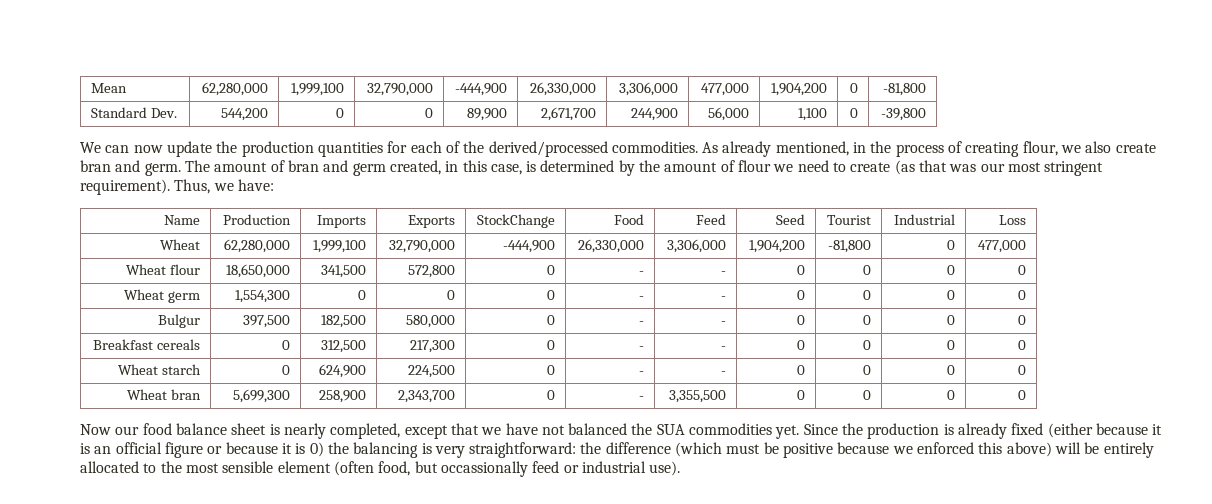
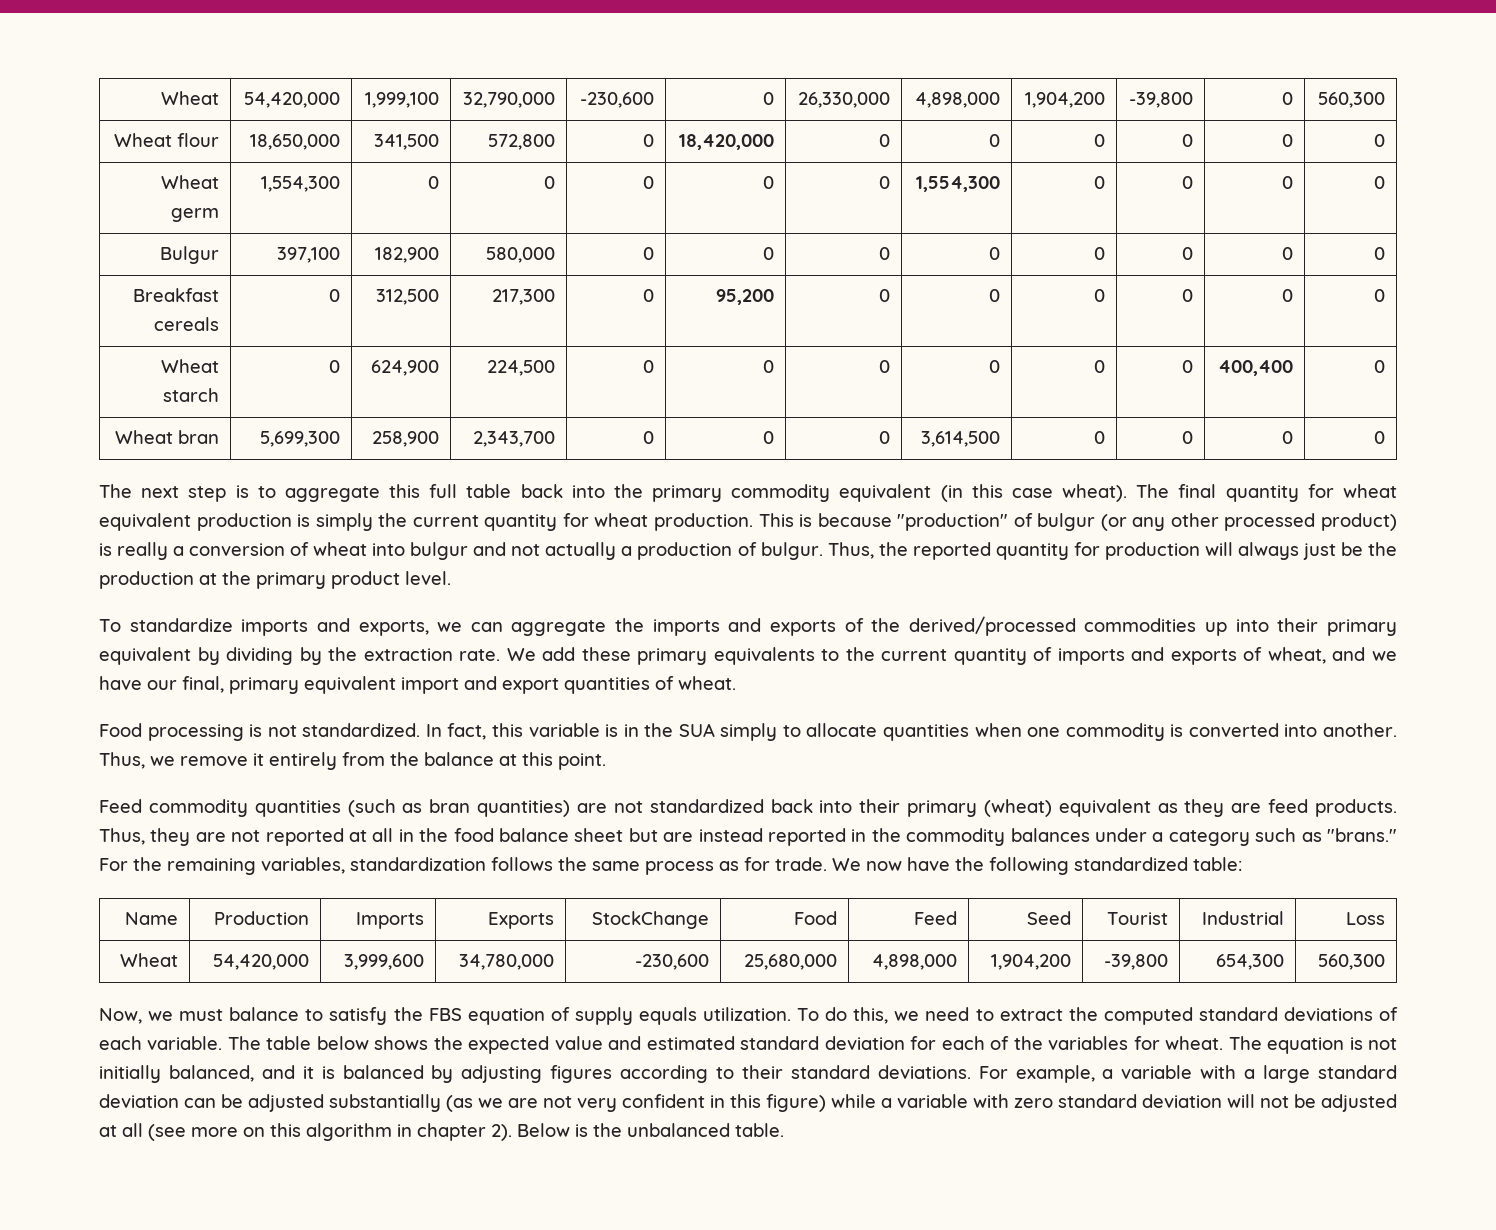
- Mean | 62,280,000 | 1,999,100 | 32,790,000 | -444,900 | 26,330,000 | 3,306,000 | 477,000 | 1,904,200 | 0 | -81,800
- Standard Dev. | 544,200 | 0 | 0 | 89,900 | 2,671,700 | 244,900 | 56,000 | 1,100 | 0 | -39,800
- We can now update the production quantities for each of the derived/processed commodities. As already mentioned, in the process of creating flour, we also create bran and germ. The amount of bran and germ created, in this case, is determined by the amount of flour we need to create (as that was our most stringent requirement). Thus, we have:
+ Wheat | 54,420,000 | 1,999,100 | 32,790,000 | -230,600 | 0 | 26,330,000 | 4,898,000 | 1,904,200 | -39,800 | 0 | 560,300
+ Wheat flour | 18,650,000 | 341,500 | 572,800 | 0 | 18,420,000 | 0 | 0 | 0 | 0 | 0 | 0
+ Wheat germ | 1,554,300 | 0 | 0 | 0 | 0 | 0 | 1,554,300 | 0 | 0 | 0 | 0
+ Bulgur | 397,100 | 182,900 | 580,000 | 0 | 0 | 0 | 0 | 0 | 0 | 0 | 0
+ Breakfast cereals | 0 | 312,500 | 217,300 | 0 | 95,200 | 0 | 0 | 0 | 0 | 0 | 0
+ Wheat starch | 0 | 624,900 | 224,500 | 0 | 0 | 0 | 0 | 0 | 0 | 400,400 | 0
+ Wheat bran | 5,699,300 | 258,900 | 2,343,700 | 0 | 0 | 0 | 3,614,500 | 0 | 0 | 0 | 0
+ The next step is to aggregate this full table back into the primary commodity equivalent (in this case wheat). The final quantity for wheat equivalent production is simply the current quantity for wheat production. This is because "production" of bulgur (or any other processed product) is really a conversion of wheat into bulgur and not actually a production of bulgur. Thus, the reported quantity for production will always just be the production at the primary product level.
+ To standardize imports and exports, we can aggregate the imports and exports of the derived/processed commodities up into their primary equivalent by dividing by the extraction rate. We add these primary equivalents to the current quantity of imports and exports of wheat, and we have our final, primary equivalent import and export quantities of wheat.
+ Food processing is not standardized. In fact, this variable is in the SUA simply to allocate quantities when one commodity is converted into another. Thus, we remove it entirely from the balance at this point.
+ Feed commodity quantities (such as bran quantities) are not standardized back into their primary (wheat) equivalent as they are feed products. Thus, they are not reported at all in the food balance sheet but are instead reported in the commodity balances under a category such as "brans." For the remaining variables, standardization follows the same process as for trade. We now have the following standardized table:
- Wheat | 62,280,000 | 1,999,100 | 32,790,000 | -444,900 | 26,330,000 | 3,306,000 | 1,904,200 | -81,800 | 0 | 477,000
- Wheat flour | 18,650,000 | 341,500 | 572,800 | 0 | - | - | 0 | 0 | 0 | 0
- Wheat germ | 1,554,300 | 0 | 0 | 0 | - | - | 0 | 0 | 0 | 0
- Bulgur | 397,500 | 182,500 | 580,000 | 0 | - | - | 0 | 0 | 0 | 0
- Breakfast cereals | 0 | 312,500 | 217,300 | 0 | - | - | 0 | 0 | 0 | 0
- Wheat starch | 0 | 624,900 | 224,500 | 0 | - | - | 0 | 0 | 0 | 0
- Wheat bran | 5,699,300 | 258,900 | 2,343,700 | 0 | - | 3,355,500 | 0 | 0 | 0 | 0
- Now our food balance sheet is nearly completed, except that we have not balanced the SUA commodities yet. Since the production is already fixed (either because it is an official figure or because it is 0) the balancing is very straightforward: the difference (which must be positive because we enforced this above) will be entirely allocated to the most sensible element (often food, but occassionally feed or industrial use).
+ Wheat | 54,420,000 | 3,999,600 | 34,780,000 | -230,600 | 25,680,000 | 4,898,000 | 1,904,200 | -39,800 | 654,300 | 560,300
+ Now, we must balance to satisfy the FBS equation of supply equals utilization. To do this, we need to extract the computed standard deviations of each variable. The table below shows the expected value and estimated standard deviation for each of the variables for wheat. The equation is not initially balanced, and it is balanced by adjusting figures according to their standard deviations. For example, a variable with a large standard deviation can be adjusted substantially (as we are not very confident in this figure) while a variable with zero standard deviation will not be adjusted at all (see more on this algorithm in chapter 2). Below is the unbalanced table.

